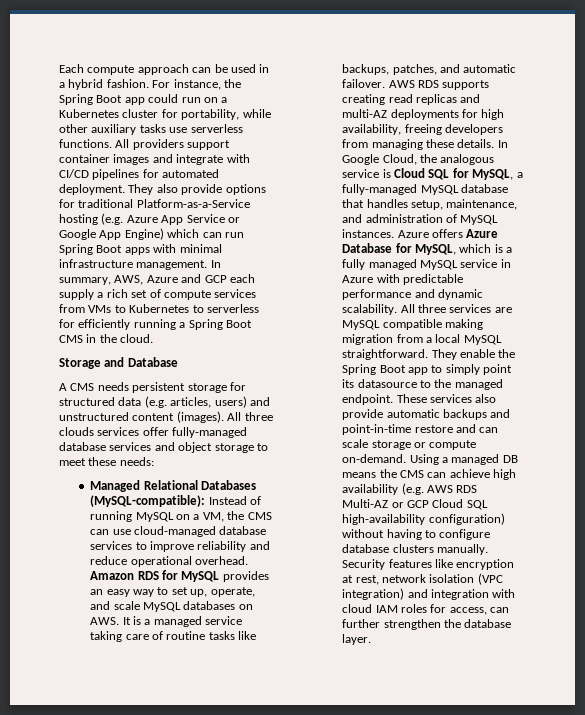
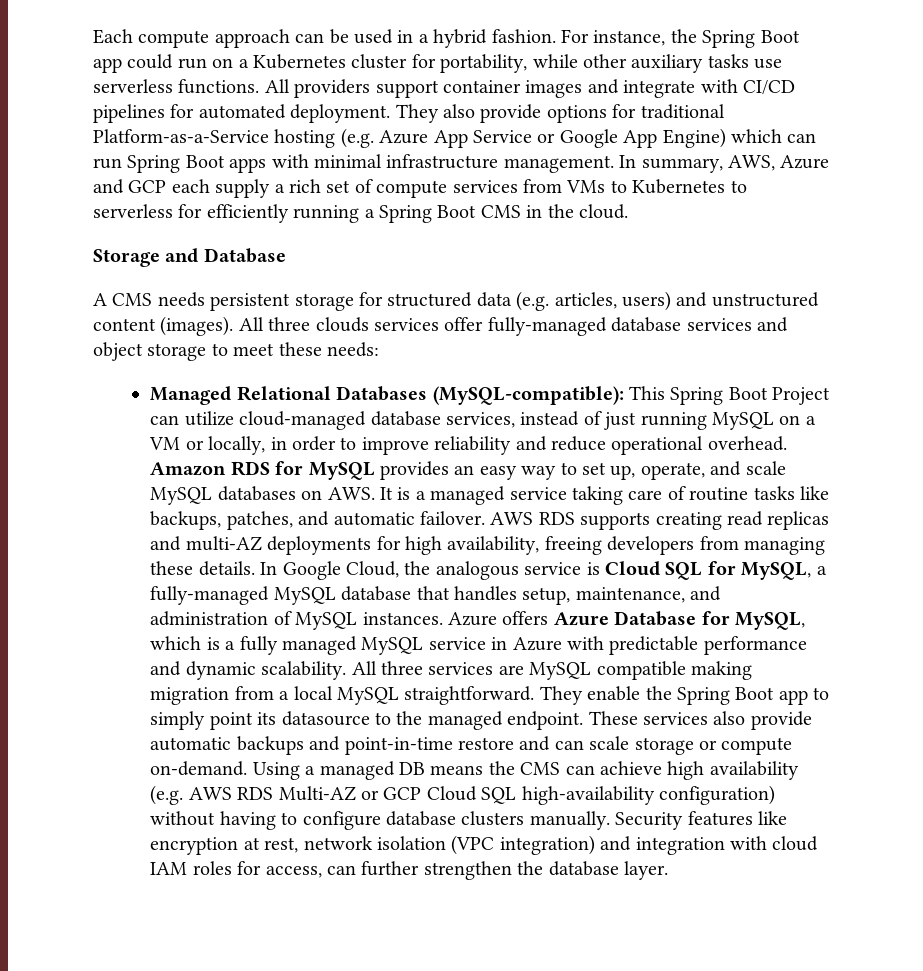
- Managed Relational Databases (MySQL-compatible): Instead of running MySQL on a VM, the CMS can use cloud-managed database services to improve reliability and reduce operational overhead.
+ Managed Relational Databases (MySQL-compatible): This Spring Boot Project can utilize cloud-managed database services, instead of just running MySQL on a VM or locally, in order to improve reliability and reduce operational overhead.

